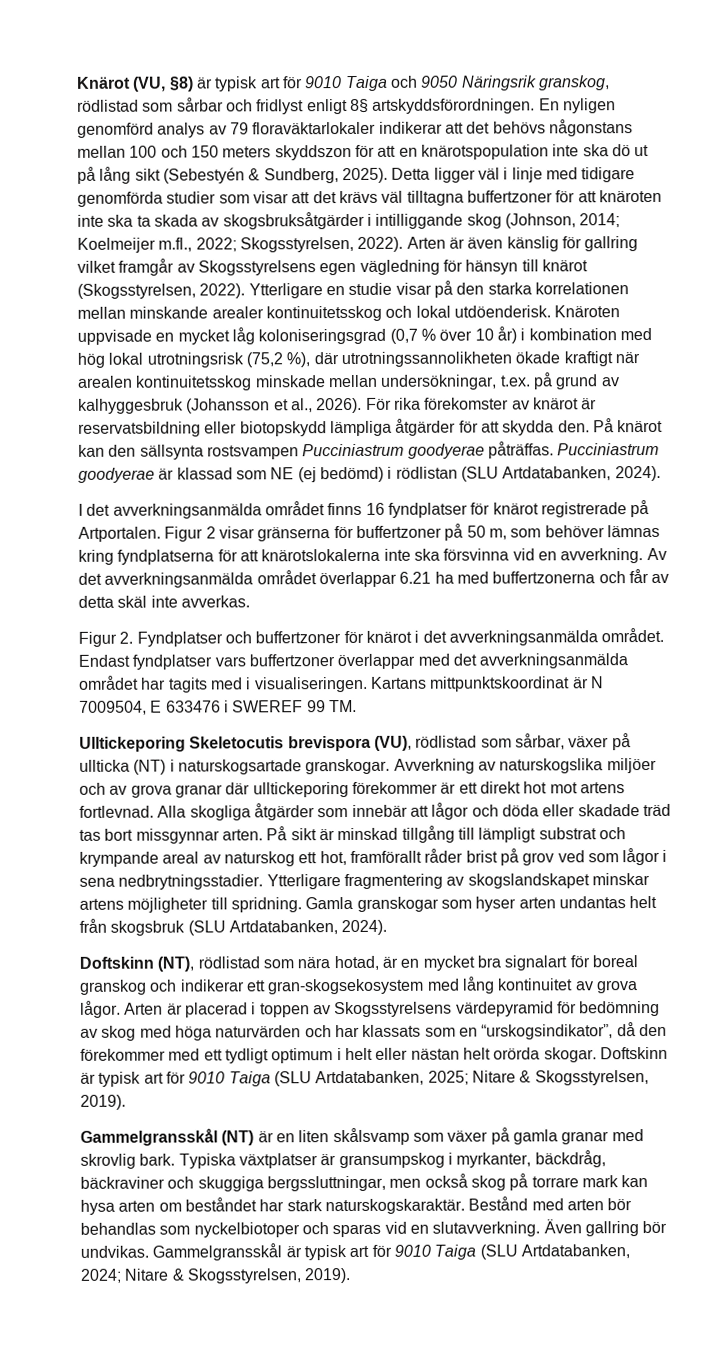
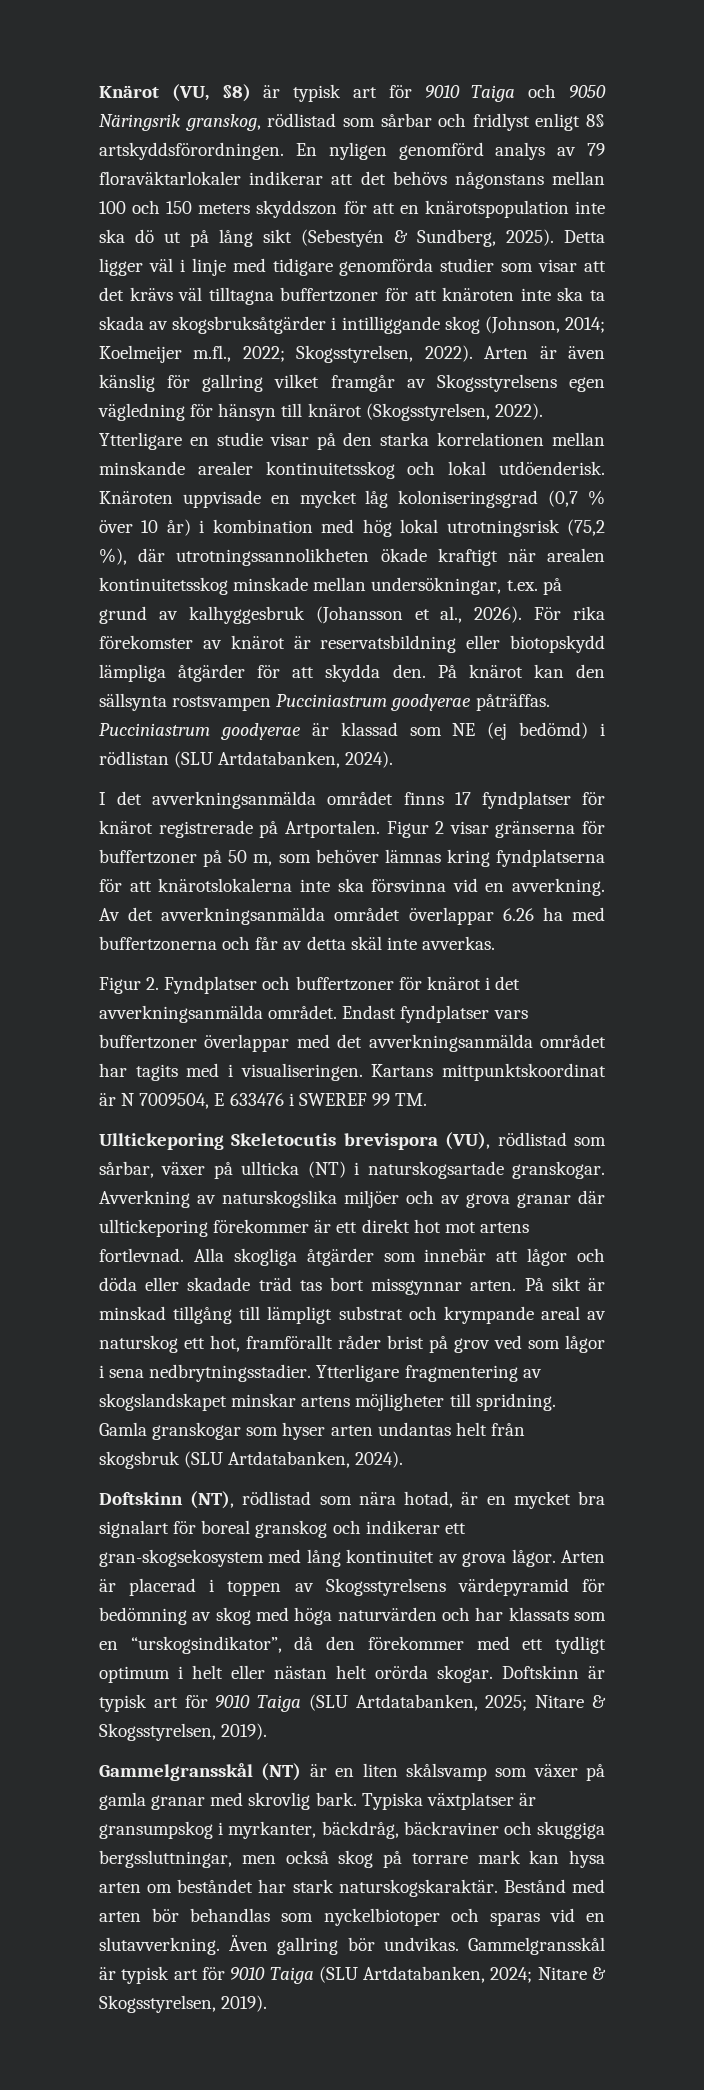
- I det avverkningsanmälda området finns 16 fyndplatser för knärot registrerade på Artportalen.
+ I det avverkningsanmälda området finns 17 fyndplatser för knärot registrerade på Artportalen.
- Av det avverkningsanmälda området överlappar 6.21 ha med buffertzonerna och får av detta skäl inte avverkas.
+ Av det avverkningsanmälda området överlappar 6.26 ha med buffertzonerna och får av detta skäl inte avverkas.

